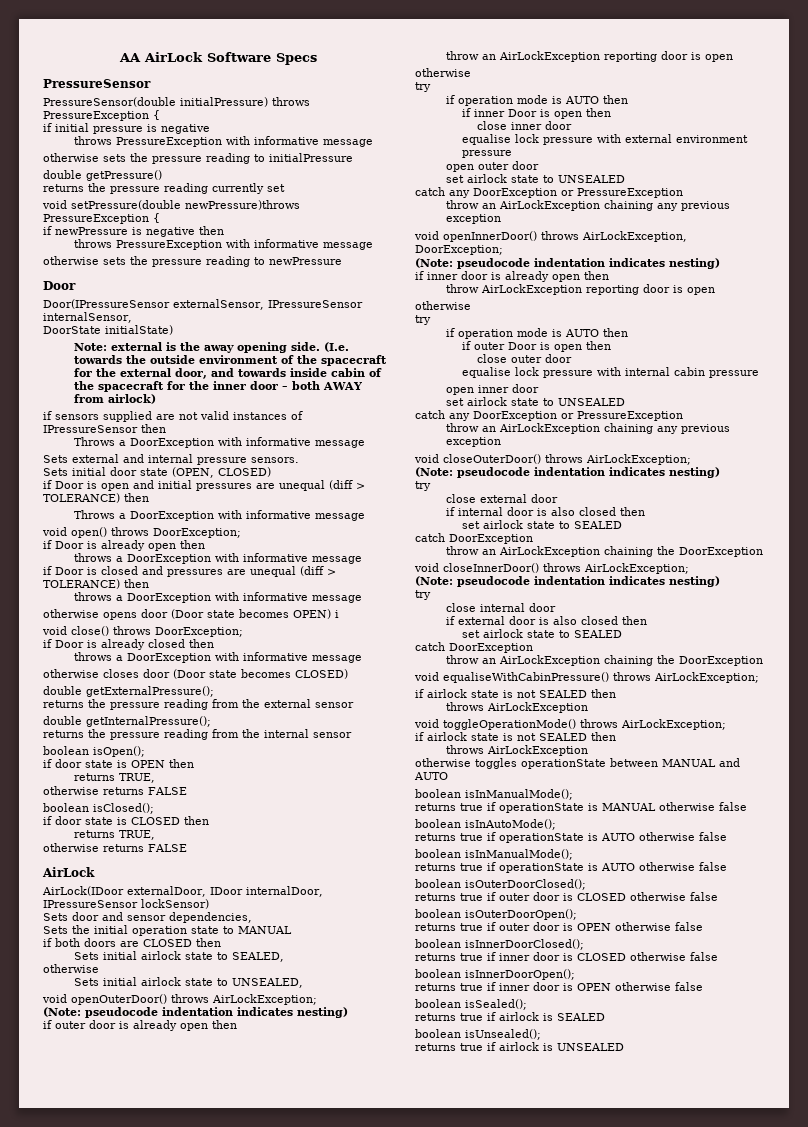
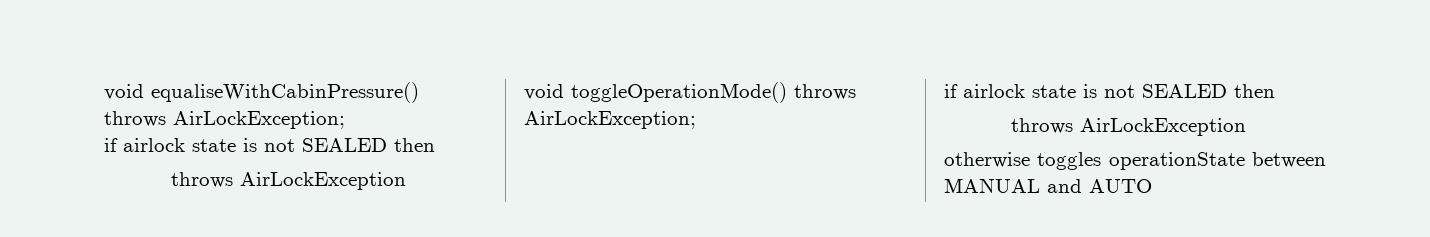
- AA AirLock Software Specs
- PressureSensor
- PressureSensor(double initialPressure) throws PressureException {
- if initial pressure is negative
- throws PressureException with informative message
- otherwise sets the pressure reading to initialPressure
- double getPressure()
- returns the pressure reading currently set
- void setPressure(double newPressure)throws PressureException {
- if newPressure is negative then
- throws PressureException with informative message
- otherwise sets the pressure reading to newPressure
- Door
- Door(IPressureSensor externalSensor, IPressureSensor internalSensor,
- DoorState initialState)
- Note: external is the away opening side. (I.e. towards the outside environment of the spacecraft for the external door, and towards inside cabin of the spacecraft for the inner door – both AWAY from airlock)
- if sensors supplied are not valid instances of IPressureSensor then
- Throws a DoorException with informative message
- Sets external and internal pressure sensors.
- Sets initial door state (OPEN, CLOSED)
- if Door is open and initial pressures are unequal (diff > TOLERANCE) then
- Throws a DoorException with informative message
- void open() throws DoorException;
- if Door is already open then
- throws a DoorException with informative message
- if Door is closed and pressures are unequal (diff > TOLERANCE) then
- throws a DoorException with informative message
- otherwise opens door (Door state becomes OPEN) i
- void close() throws DoorException;
- if Door is already closed then
- throws a DoorException with informative message
- otherwise closes door (Door state becomes CLOSED)
- double getExternalPressure();
- returns the pressure reading from the external sensor
- double getInternalPressure();
- returns the pressure reading from the internal sensor
- boolean isOpen();
- if door state is OPEN then
- returns TRUE,
- otherwise returns FALSE
- boolean isClosed();
- if door state is CLOSED then
- returns TRUE,
- otherwise returns FALSE
- AirLock
- AirLock(IDoor externalDoor, IDoor internalDoor, IPressureSensor lockSensor)
- Sets door and sensor dependencies,
- Sets the initial operation state to MANUAL
- if both doors are CLOSED then
- Sets initial airlock state to SEALED,
- otherwise
- Sets initial airlock state to UNSEALED,
- void openOuterDoor() throws AirLockException;
- (Note: pseudocode indentation indicates nesting)
- if outer door is already open then
- throw an AirLockException reporting door is open
- otherwise
- try
- if operation mode is AUTO then
- if inner Door is open then
- close inner door
- equalise lock pressure with external environment pressure
- open outer door
- set airlock state to UNSEALED
- catch any DoorException or PressureException
- throw an AirLockException chaining any previous exception
- void openInnerDoor() throws AirLockException, DoorException;
- (Note: pseudocode indentation indicates nesting)
- if inner door is already open then
- throw AirLockException reporting door is open
- otherwise
- try
- if operation mode is AUTO then
- if outer Door is open then
- close outer door
- equalise lock pressure with internal cabin pressure
- open inner door
- set airlock state to UNSEALED
- catch any DoorException or PressureException
- throw an AirLockException chaining any previous exception
- void closeOuterDoor() throws AirLockException;
- (Note: pseudocode indentation indicates nesting)
- try
- close external door
- if internal door is also closed then
- set airlock state to SEALED
- catch DoorException
- throw an AirLockException chaining the DoorException
- void closeInnerDoor() throws AirLockException;
- (Note: pseudocode indentation indicates nesting)
- try
- close internal door
- if external door is also closed then
- set airlock state to SEALED
- catch DoorException
- throw an AirLockException chaining the DoorException
  otherwise toggles operationState between MANUAL and AUTO
- boolean isInManualMode();
- returns true if operationState is MANUAL otherwise false
- boolean isInAutoMode();
- returns true if operationState is AUTO otherwise false
- boolean isInManualMode();
- returns true if operationState is AUTO otherwise false
- boolean isOuterDoorClosed();
- returns true if outer door is CLOSED otherwise false
- boolean isOuterDoorOpen();
- returns true if outer door is OPEN otherwise false
- boolean isInnerDoorClosed();
- returns true if inner door is CLOSED otherwise false
- boolean isInnerDoorOpen();
- returns true if inner door is OPEN otherwise false
- boolean isSealed();
- returns true if airlock is SEALED
- boolean isUnsealed();
- returns true if airlock is UNSEALED

